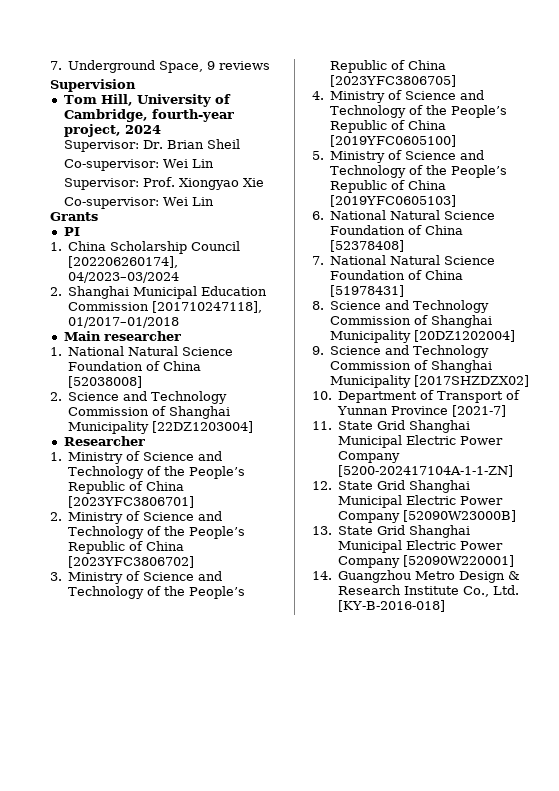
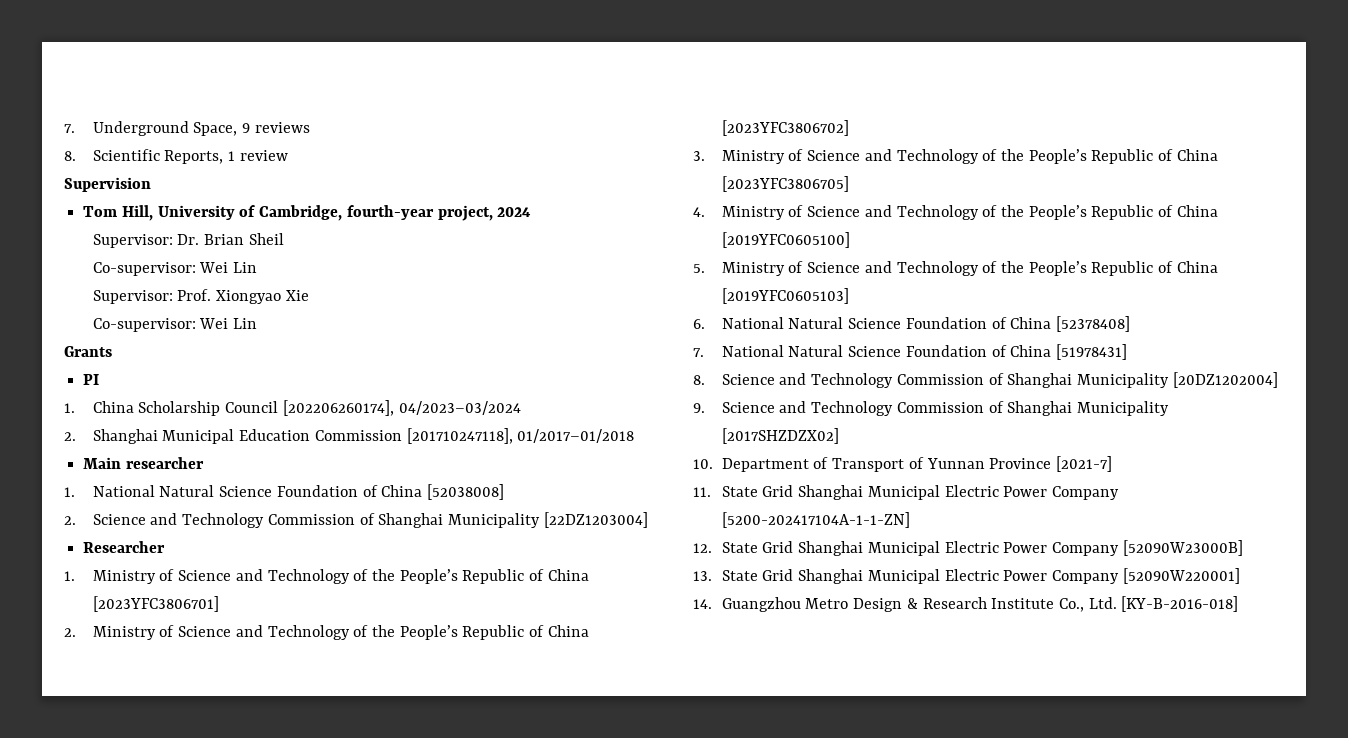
+ 8. Scientific Reports, 1 review

